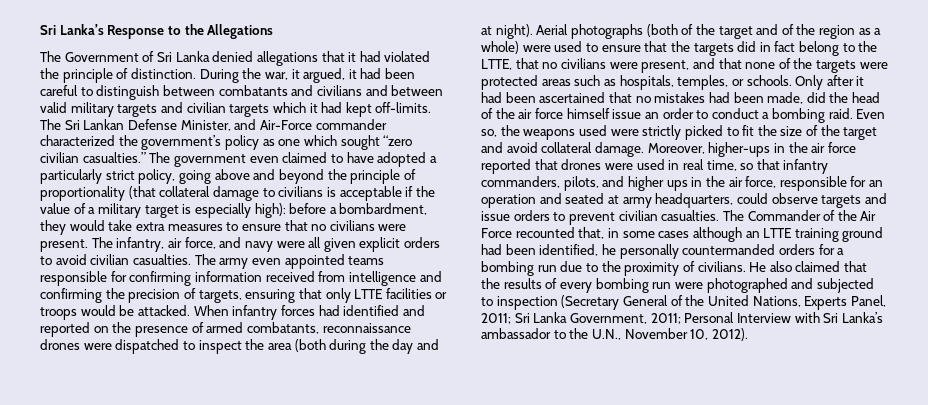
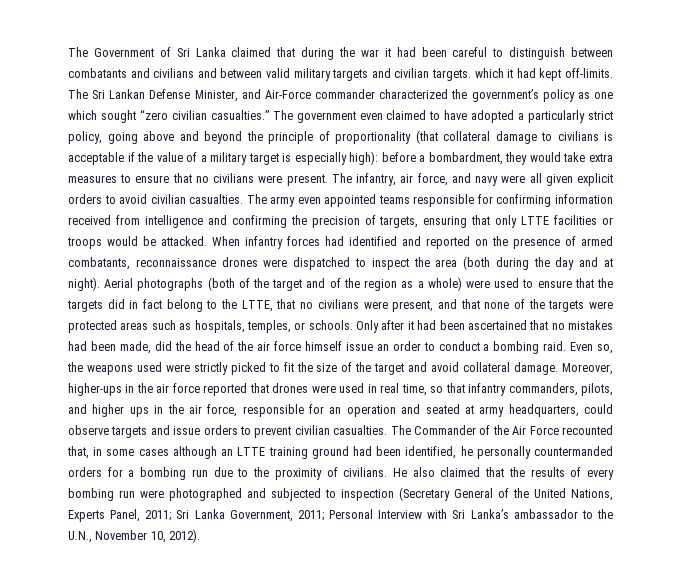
- Sri Lanka’s Response to the Allegations
- The Government of Sri Lanka denied allegations that it had violated the principle of distinction. During the war, it argued, it had been careful to distinguish between combatants and civilians and between valid military targets and civilian targets which it had kept off-limits.
+ The Government of Sri Lanka claimed that during the war it had been careful to distinguish between combatants and civilians and between valid military targets and civilian targets. which it had kept off-limits.

